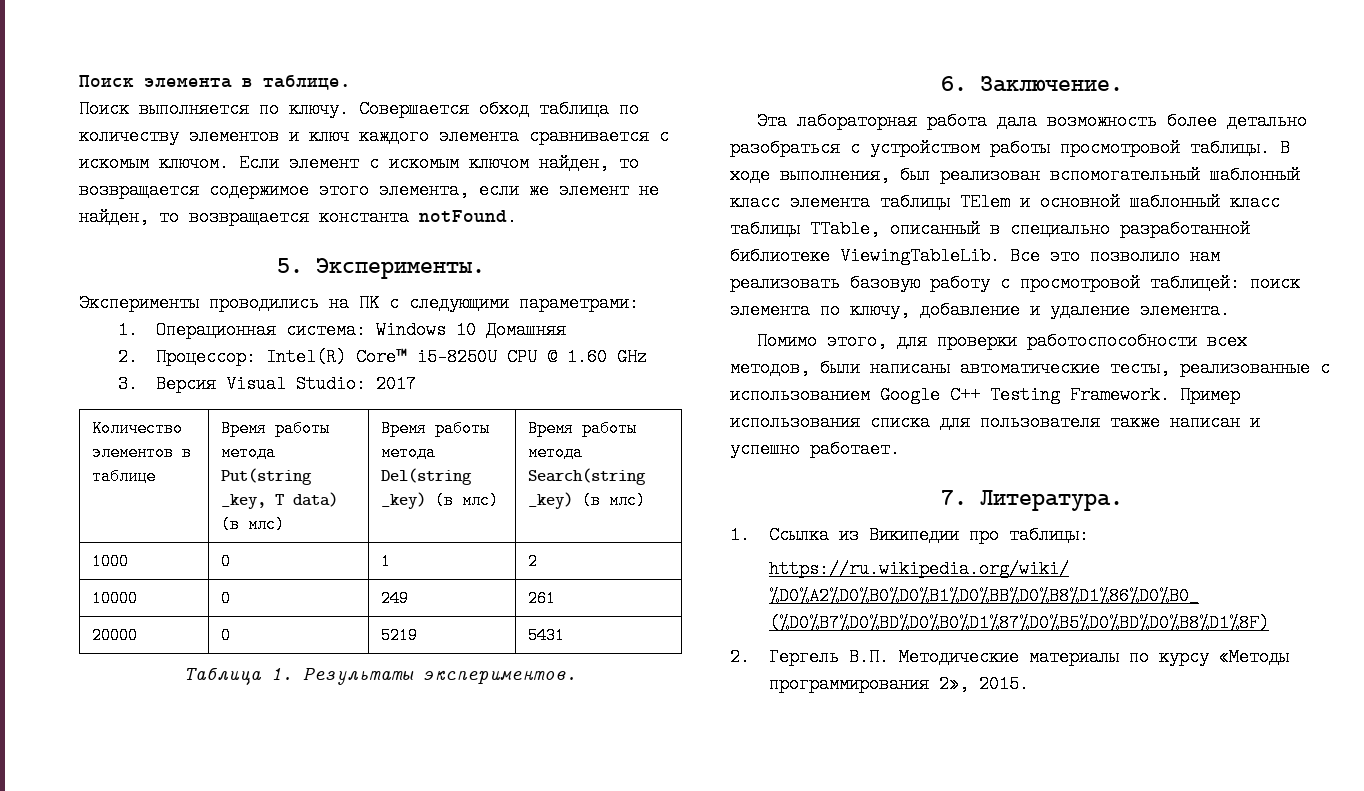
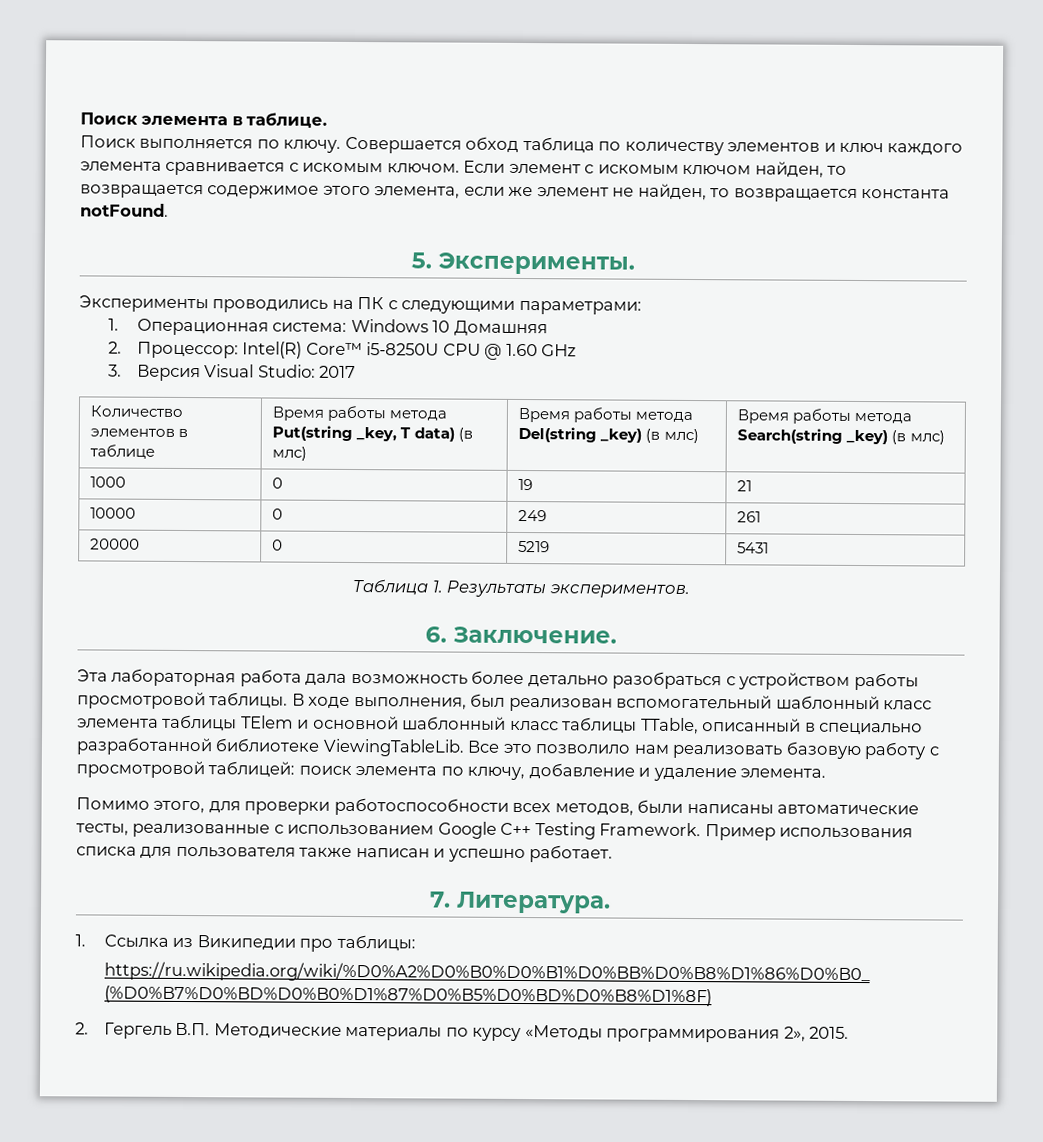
- 1000 | 0 | 1 | 2
+ 1000 | 0 | 19 | 21

